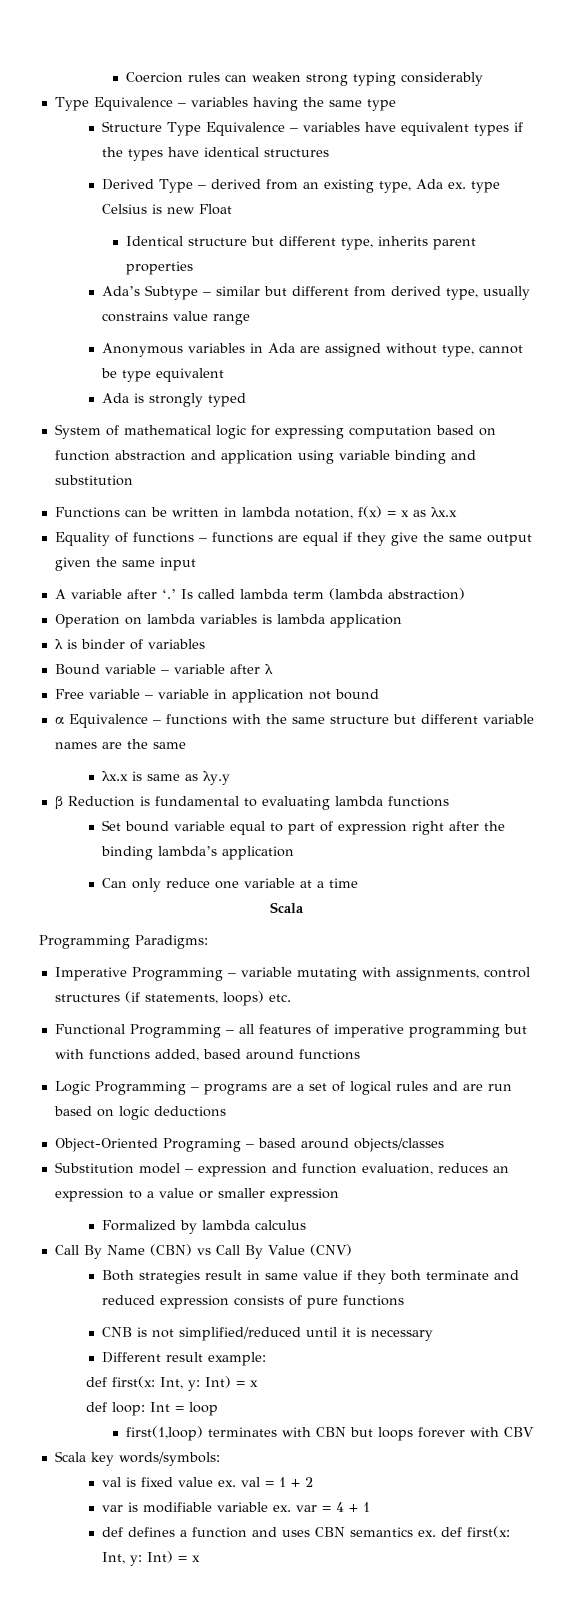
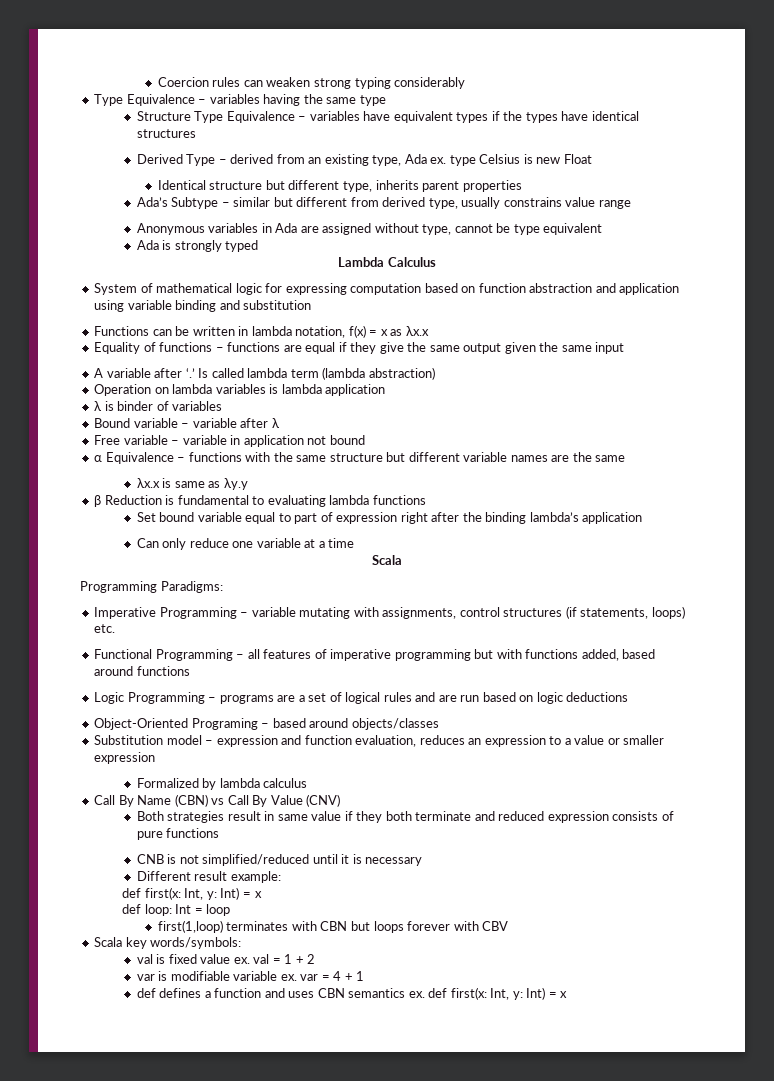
+ Lambda Calculus

